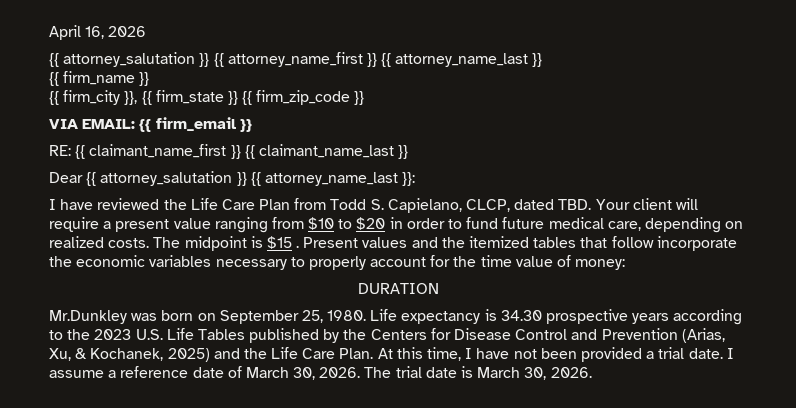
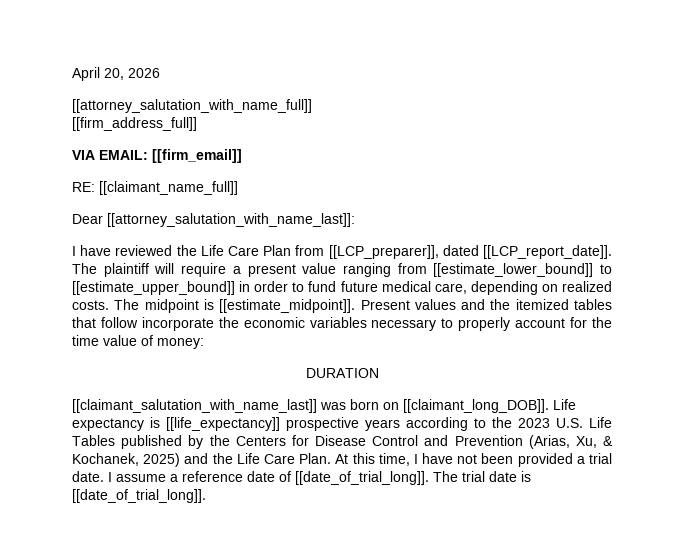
- April 16, 2026
+ April 20, 2026
- {{ attorney_salutation }} {{ attorney_name_first }} {{ attorney_name_last }}
- {{ firm_name }}
- {{ firm_city }}, {{ firm_state }} {{ firm_zip_code }}
- VIA EMAIL: {{ firm_email }}
- RE: {{ claimant_name_first }} {{ claimant_name_last }}
- Dear {{ attorney_salutation }} {{ attorney_name_last }}:
+ [[attorney_salutation_with_name_full]]
+ [[firm_address_full]]
+ VIA EMAIL: [[firm_email]]
+ RE: [[claimant_name_full]]
+ Dear [[attorney_salutation_with_name_last]]:
- I have reviewed the Life Care Plan from Todd S. Capielano, CLCP, dated TBD. Your client will require a present value ranging from $10 to $20 in order to fund future medical care, depending on realized costs.
+ I have reviewed the Life Care Plan from [[LCP_preparer]], dated [[LCP_report_date]]. The plaintiff will require a present value ranging from [[estimate_lower_bound]] to [[estimate_upper_bound]] in order to fund future medical care, depending on realized costs.
- The midpoint is $15 .
+ The midpoint is [[estimate_midpoint]].
- Mr.Dunkley was born on September 25, 1980.
+ [[claimant_salutation_with_name_last]] was born on [[claimant_long_DOB]].
- Life expectancy is 34.30 prospective years according to the 2023 U.S. Life Tables published by the Centers for Disease Control and Prevention (Arias, Xu, & Kochanek, 2025) and the Life Care Plan.
+ Life expectancy is [[life_expectancy]] prospective years according to the 2023 U.S. Life Tables published by the Centers for Disease Control and Prevention (Arias, Xu, & Kochanek, 2025) and the Life Care Plan.
- I assume a reference date of March 30, 2026.
+ I assume a reference date of [[date_of_trial_long]].
- The trial date is March 30, 2026.
+ The trial date is [[date_of_trial_long]].

